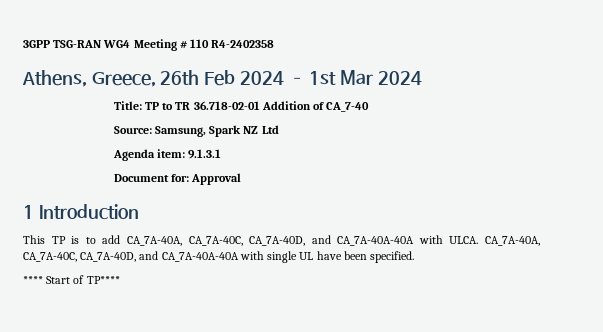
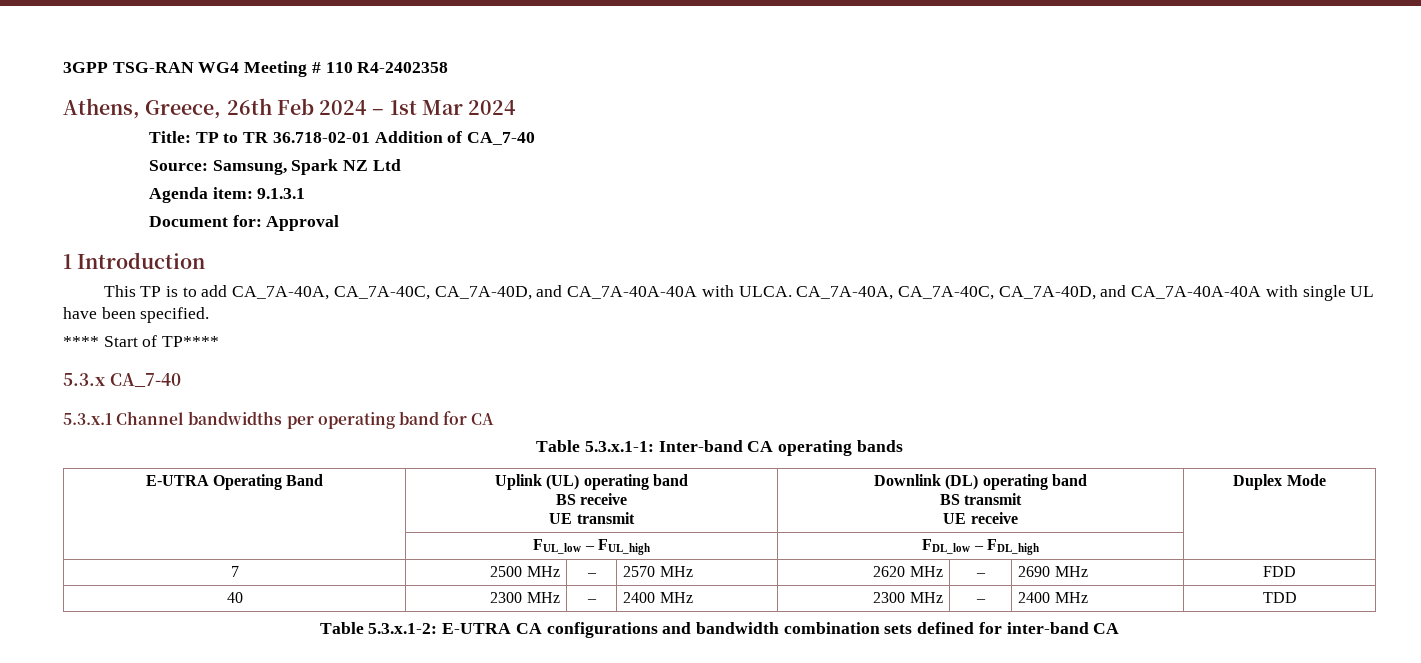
+ 5.3.x CA_7-40
+ 5.3.x.1 Channel bandwidths per operating band for CA
+ Table 5.3.x.1-1: Inter-band CA operating bands
+ E-UTRA Operating Band | Uplink (UL) operating band
+ BS receive
+ UE transmit | Downlink (DL) operating band
+ BS transmit
+ UE receive | Duplex Mode
+ | FUL_low – FUL_high | FDL_low – FDL_high |
+ 7 | 2500 MHz | – | 2570 MHz | 2620 MHz | – | 2690 MHz | FDD
+ 40 | 2300 MHz | – | 2400 MHz | 2300 MHz | – | 2400 MHz | TDD
+ Table 5.3.x.1-2: E-UTRA CA configurations and bandwidth combination sets defined for inter-band CA

